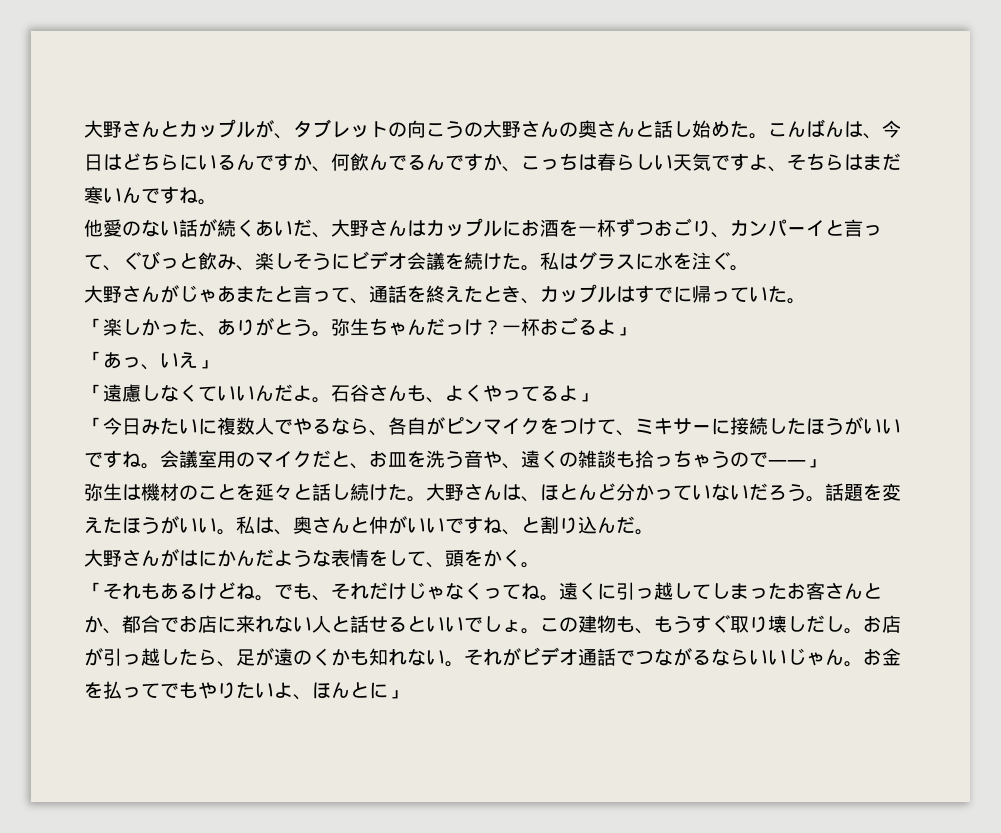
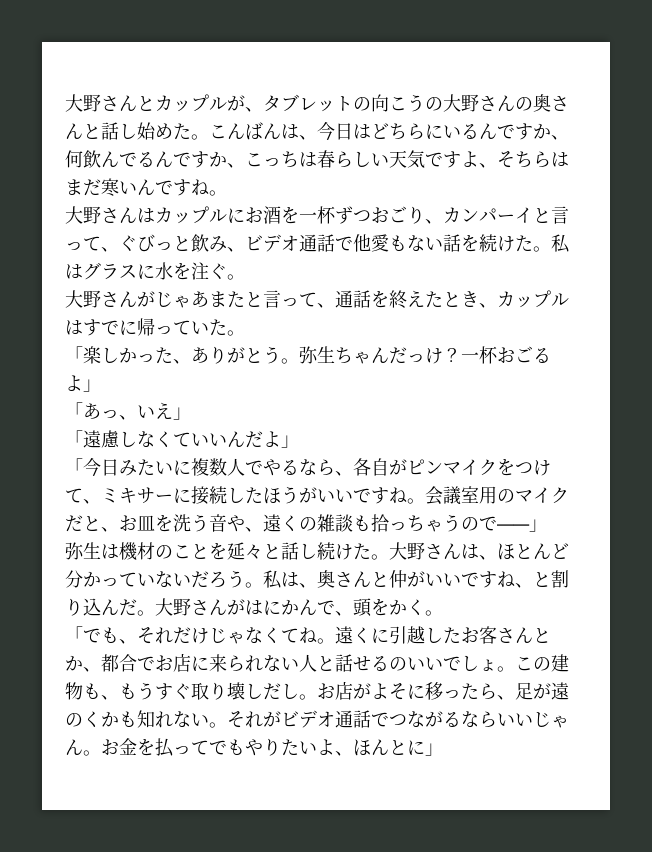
- 他愛のない話が続くあいだ、大野さんはカップルにお酒を一杯ずつおごり、カンパーイと言って、ぐびっと飲み、楽しそうにビデオ会議を続けた。
+ 大野さんはカップルにお酒を一杯ずつおごり、カンパーイと言って、ぐびっと飲み、ビデオ通話で他愛もない話を続けた。
- 「遠慮しなくていいんだよ。石谷さんも、よくやってるよ」
+ 「遠慮しなくていいんだよ」
- 話題を変えたほうがいい。
- 私は、奥さんと仲がいいですね、と割り込んだ。
- 大野さんがはにかんだような表情をして、頭をかく。
+ 私は、奥さんと仲がいいですね、と割り込んだ。大野さんがはにかんで、頭をかく。
- 「それもあるけどね。でも、それだけじゃなくってね。
+ 「でも、それだけじゃなくてね。
- 遠くに引っ越してしまったお客さんとか、都合でお店に来れない人と話せるといいでしょ。
+ 遠くに引越したお客さんとか、都合でお店に来られない人と話せるのいいでしょ。
- お店が引っ越したら、足が遠のくかも知れない。
+ お店がよそに移ったら、足が遠のくかも知れない。

